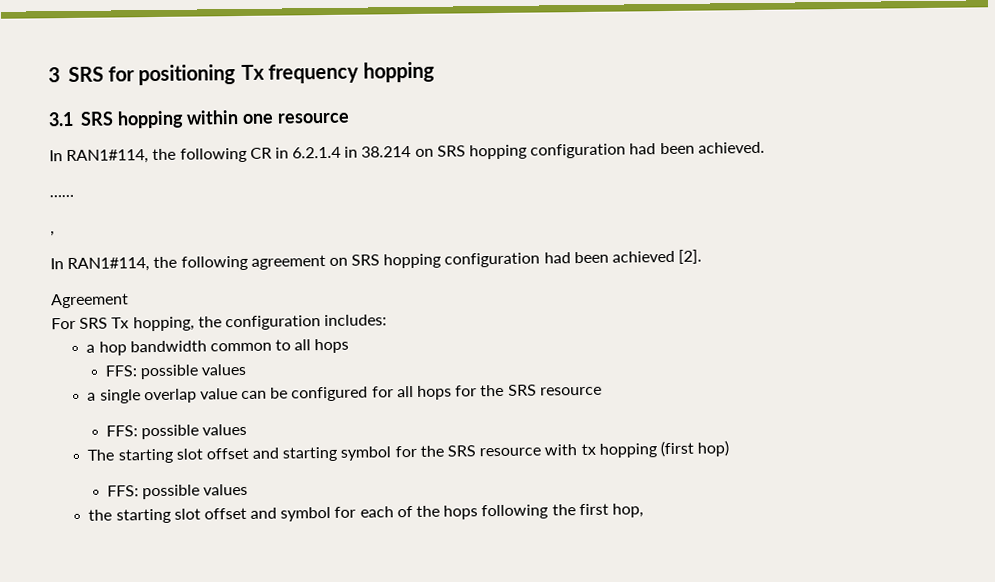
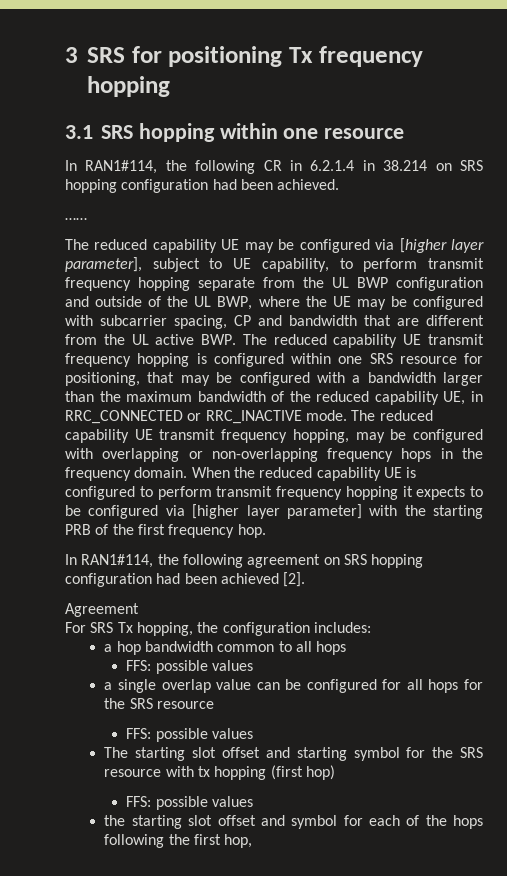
- ,
+ The reduced capability UE may be configured via [higher layer parameter], subject to UE capability, to perform transmit frequency hopping separate from the UL BWP configuration and outside of the UL BWP, where the UE may be configured with subcarrier spacing, CP and bandwidth that are different from the UL active BWP. The reduced capability UE transmit frequency hopping is configured within one SRS resource for positioning, that may be configured with a bandwidth larger than the maximum bandwidth of the reduced capability UE, in RRC_CONNECTED or RRC_INACTIVE mode. The reduced capability UE transmit frequency hopping, may be configured with overlapping or non-overlapping frequency hops in the frequency domain. When the reduced capability UE is configured to perform transmit frequency hopping it expects to be configured via [higher layer parameter] with the starting PRB of the first frequency hop.

